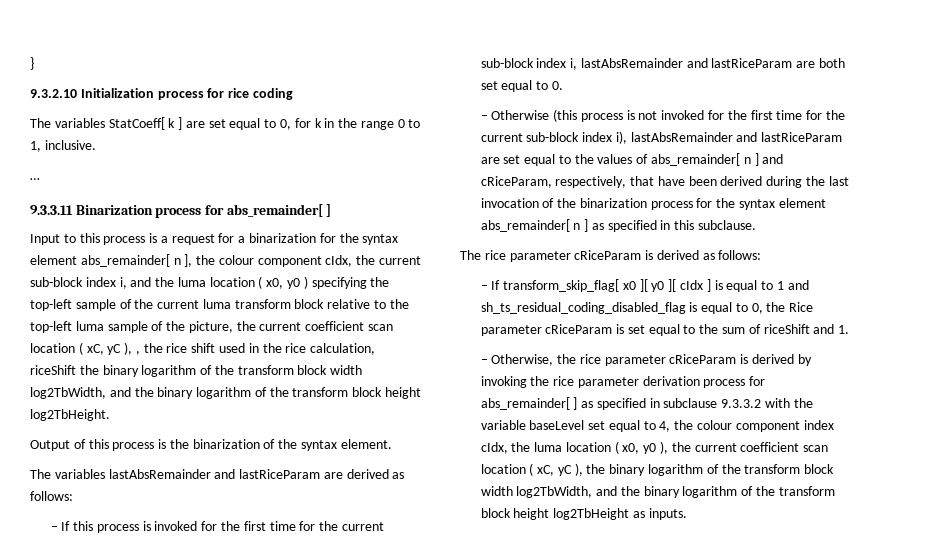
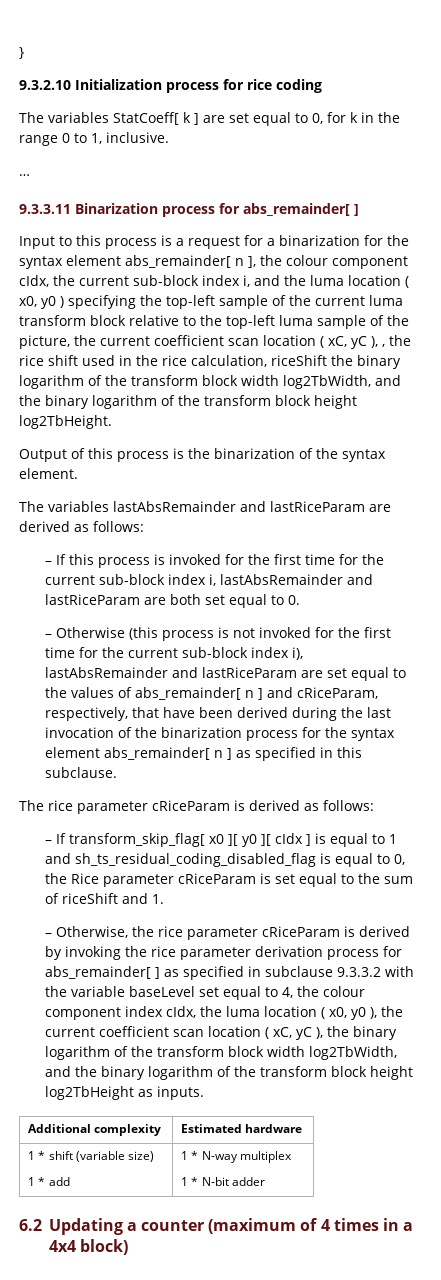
+ Additional complexity | Estimated hardware
+ 1 * shift (variable size)
+ 1 * add | 1 * N-way multiplex
+ 1 * N-bit adder
+ 6.2 Updating a counter (maximum of 4 times in a 4x4 block)

